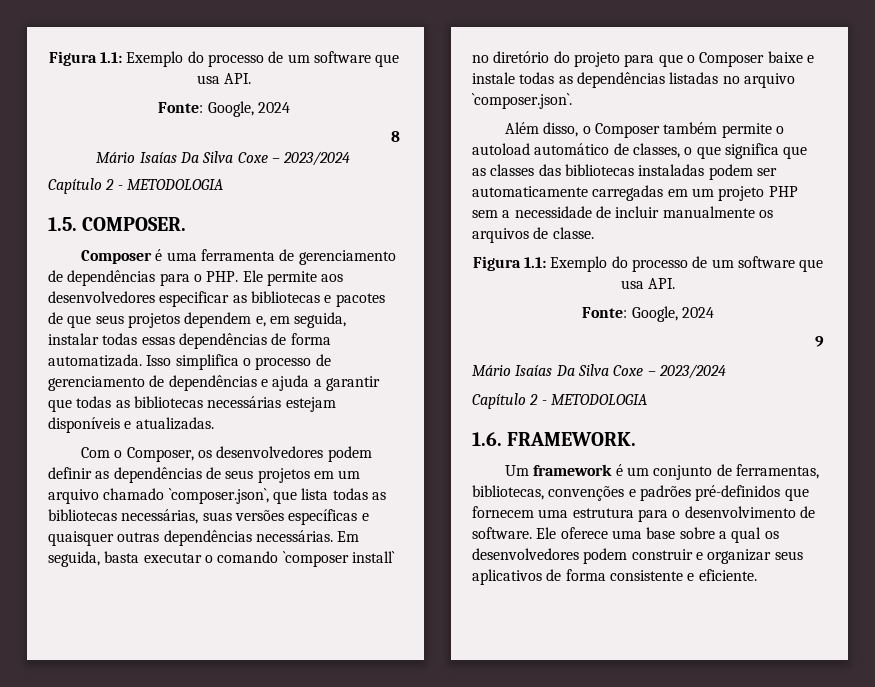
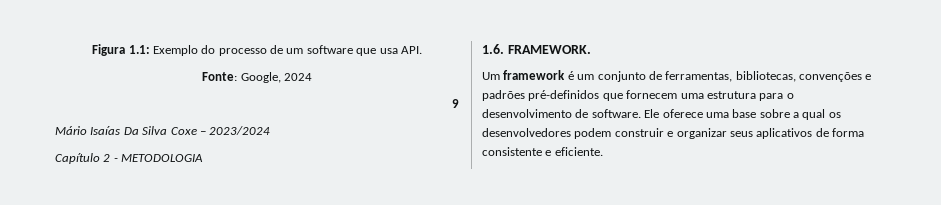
- 8
- Mário Isaías Da Silva Coxe – 2023/2024
- Capítulo 2 - METODOLOGIA
- 1.5. COMPOSER.
- Composer é uma ferramenta de gerenciamento de dependências para o PHP. Ele permite aos desenvolvedores especificar as bibliotecas e pacotes de que seus projetos dependem e, em seguida, instalar todas essas dependências de forma automatizada. Isso simplifica o processo de gerenciamento de dependências e ajuda a garantir que todas as bibliotecas necessárias estejam disponíveis e atualizadas.
- Com o Composer, os desenvolvedores podem definir as dependências de seus projetos em um arquivo chamado `composer.json`, que lista todas as bibliotecas necessárias, suas versões específicas e quaisquer outras dependências necessárias. Em seguida, basta executar o comando `composer install` no diretório do projeto para que o Composer baixe e instale todas as dependências listadas no arquivo `composer.json`.
- Além disso, o Composer também permite o autoload automático de classes, o que significa que as classes das bibliotecas instaladas podem ser automaticamente carregadas em um projeto PHP sem a necessidade de incluir manualmente os arquivos de classe.
- Figura 1.1: Exemplo do processo de um software que usa API.
- Fonte: Google, 2024

